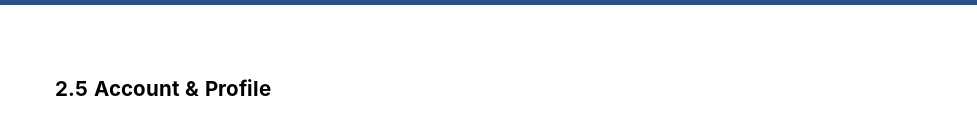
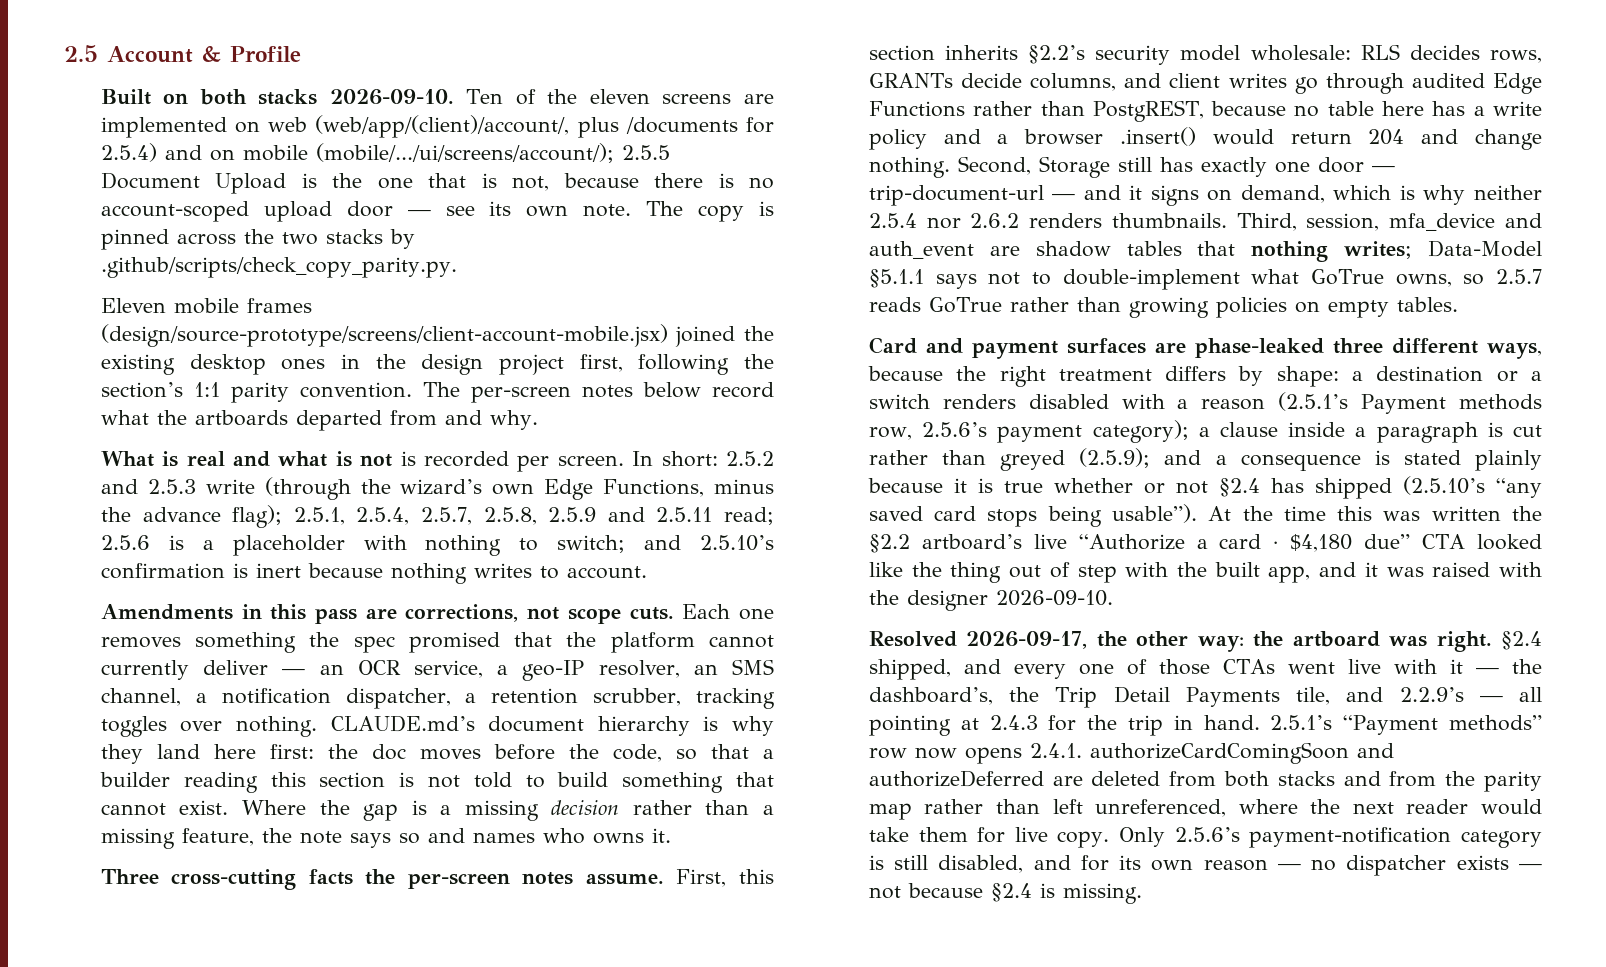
+ Built on both stacks 2026-09-10. Ten of the eleven screens are implemented on web (web/app/(client)/account/, plus /documents for 2.5.4) and on mobile (mobile/.../ui/screens/account/); 2.5.5 Document Upload is the one that is not, because there is no account-scoped upload door — see its own note. The copy is pinned across the two stacks by .github/scripts/check_copy_parity.py.
+ Eleven mobile frames (design/source-prototype/screens/client-account-mobile.jsx) joined the existing desktop ones in the design project first, following the section’s 1:1 parity convention. The per-screen notes below record what the artboards departed from and why.
+ What is real and what is not is recorded per screen. In short: 2.5.2 and 2.5.3 write (through the wizard’s own Edge Functions, minus the advance flag); 2.5.1, 2.5.4, 2.5.7, 2.5.8, 2.5.9 and 2.5.11 read; 2.5.6 is a placeholder with nothing to switch; and 2.5.10’s confirmation is inert because nothing writes to account.
+ Amendments in this pass are corrections, not scope cuts. Each one removes something the spec promised that the platform cannot currently deliver — an OCR service, a geo-IP resolver, an SMS channel, a notification dispatcher, a retention scrubber, tracking toggles over nothing. CLAUDE.md’s document hierarchy is why they land here first: the doc moves before the code, so that a builder reading this section is not told to build something that cannot exist. Where the gap is a missing decision rather than a missing feature, the note says so and names who owns it.
+ Three cross-cutting facts the per-screen notes assume. First, this section inherits §2.2’s security model wholesale: RLS decides rows, GRANTs decide columns, and client writes go through audited Edge Functions rather than PostgREST, because no table here has a write policy and a browser .insert() would return 204 and change nothing. Second, Storage still has exactly one door — trip-document-url — and it signs on demand, which is why neither 2.5.4 nor 2.6.2 renders thumbnails. Third, session, mfa_device and auth_event are shadow tables that nothing writes; Data-Model §5.1.1 says not to double-implement what GoTrue owns, so 2.5.7 reads GoTrue rather than growing policies on empty tables.
+ Card and payment surfaces are phase-leaked three different ways, because the right treatment differs by shape: a destination or a switch renders disabled with a reason (2.5.1’s Payment methods row, 2.5.6’s payment category); a clause inside a paragraph is cut rather than greyed (2.5.9); and a consequence is stated plainly because it is true whether or not §2.4 has shipped (2.5.10’s “any saved card stops being usable”). At the time this was written the §2.2 artboard’s live “Authorize a card · $4,180 due” CTA looked like the thing out of step with the built app, and it was raised with the designer 2026-09-10.
+ Resolved 2026-09-17, the other way: the artboard was right. §2.4 shipped, and every one of those CTAs went live with it — the dashboard’s, the Trip Detail Payments tile, and 2.2.9’s — all pointing at 2.4.3 for the trip in hand. 2.5.1’s “Payment methods” row now opens 2.4.1. authorizeCardComingSoon and authorizeDeferred are deleted from both stacks and from the parity map rather than left unreferenced, where the next reader would take them for live copy. Only 2.5.6’s payment-notification category is still disabled, and for its own reason — no dispatcher exists — not because §2.4 is missing.

